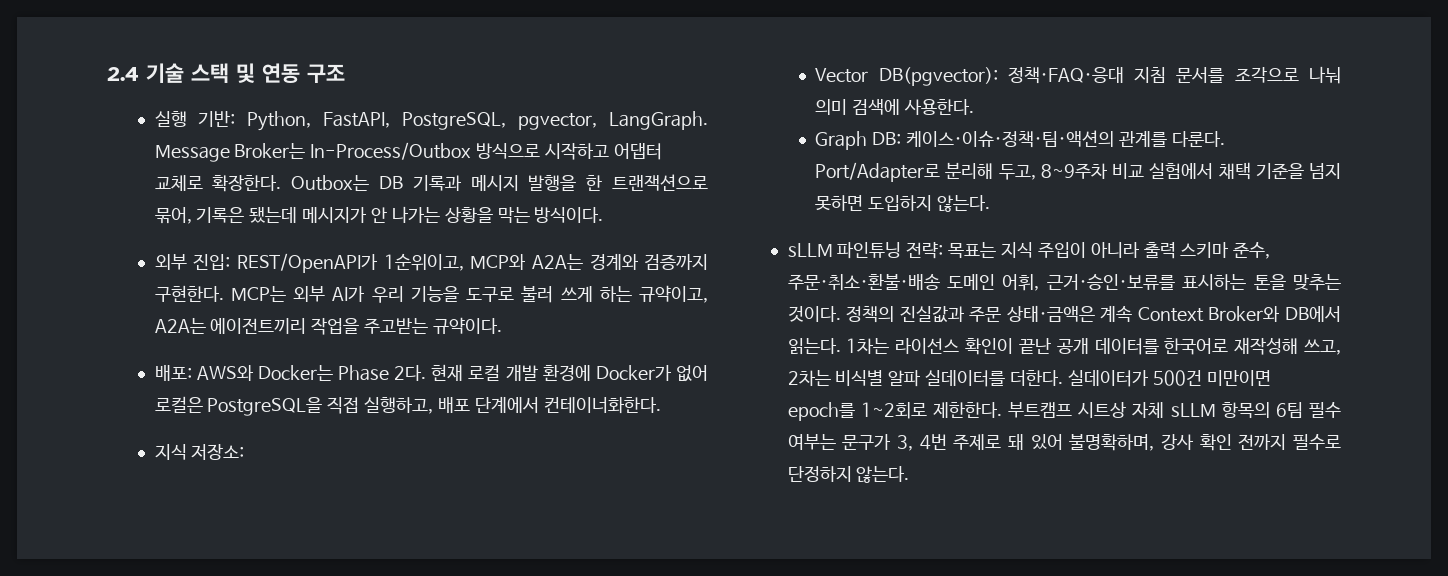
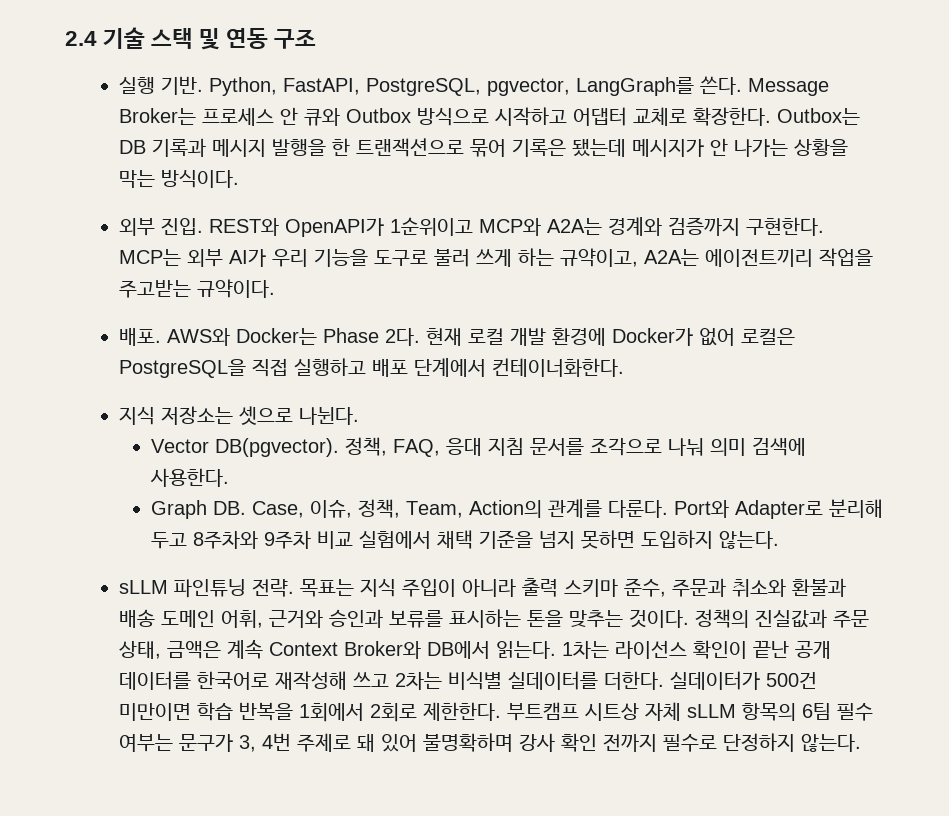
- 실행 기반: Python, FastAPI, PostgreSQL, pgvector, LangGraph. Message Broker는 In-Process/Outbox 방식으로 시작하고 어댑터 교체로 확장한다.
+ 실행 기반. Python, FastAPI, PostgreSQL, pgvector, LangGraph를 쓴다. Message Broker는 프로세스 안 큐와 Outbox 방식으로 시작하고 어댑터 교체로 확장한다.
- Outbox는 DB 기록과 메시지 발행을 한 트랜잭션으로 묶어, 기록은 됐는데 메시지가 안 나가는 상황을 막는 방식이다.
+ Outbox는 DB 기록과 메시지 발행을 한 트랜잭션으로 묶어 기록은 됐는데 메시지가 안 나가는 상황을 막는 방식이다.
- 외부 진입: REST/OpenAPI가 1순위이고, MCP와 A2A는 경계와 검증까지 구현한다.
+ 외부 진입. REST와 OpenAPI가 1순위이고 MCP와 A2A는 경계와 검증까지 구현한다.
- 배포: AWS와 Docker는 Phase 2다.
+ 배포. AWS와 Docker는 Phase 2다.
- 현재 로컬 개발 환경에 Docker가 없어 로컬은 PostgreSQL을 직접 실행하고, 배포 단계에서 컨테이너화한다.
+ 현재 로컬 개발 환경에 Docker가 없어 로컬은 PostgreSQL을 직접 실행하고 배포 단계에서 컨테이너화한다.
- 지식 저장소:
- Vector DB(pgvector): 정책·FAQ·응대 지침 문서를 조각으로 나눠 의미 검색에 사용한다.
+ 지식 저장소는 셋으로 나뉜다.
+ Vector DB(pgvector). 정책, FAQ, 응대 지침 문서를 조각으로 나눠 의미 검색에 사용한다.
- Graph DB: 케이스·이슈·정책·팀·액션의 관계를 다룬다. Port/Adapter로 분리해 두고, 8~9주차 비교 실험에서 채택 기준을 넘지 못하면 도입하지 않는다.
+ Graph DB. Case, 이슈, 정책, Team, Action의 관계를 다룬다. Port와 Adapter로 분리해 두고 8주차와 9주차 비교 실험에서 채택 기준을 넘지 못하면 도입하지 않는다.
- sLLM 파인튜닝 전략: 목표는 지식 주입이 아니라 출력 스키마 준수, 주문·취소·환불·배송 도메인 어휘, 근거·승인·보류를 표시하는 톤을 맞추는 것이다.
+ sLLM 파인튜닝 전략. 목표는 지식 주입이 아니라 출력 스키마 준수, 주문과 취소와 환불과 배송 도메인 어휘, 근거와 승인과 보류를 표시하는 톤을 맞추는 것이다.
- 정책의 진실값과 주문 상태·금액은 계속 Context Broker와 DB에서 읽는다.
+ 정책의 진실값과 주문 상태, 금액은 계속 Context Broker와 DB에서 읽는다.
- 1차는 라이선스 확인이 끝난 공개 데이터를 한국어로 재작성해 쓰고, 2차는 비식별 알파 실데이터를 더한다.
+ 1차는 라이선스 확인이 끝난 공개 데이터를 한국어로 재작성해 쓰고 2차는 비식별 실데이터를 더한다.
- 실데이터가 500건 미만이면 epoch를 1~2회로 제한한다.
+ 실데이터가 500건 미만이면 학습 반복을 1회에서 2회로 제한한다.
- 부트캠프 시트상 자체 sLLM 항목의 6팀 필수 여부는 문구가 3, 4번 주제로 돼 있어 불명확하며, 강사 확인 전까지 필수로 단정하지 않는다.
+ 부트캠프 시트상 자체 sLLM 항목의 6팀 필수 여부는 문구가 3, 4번 주제로 돼 있어 불명확하며 강사 확인 전까지 필수로 단정하지 않는다.

